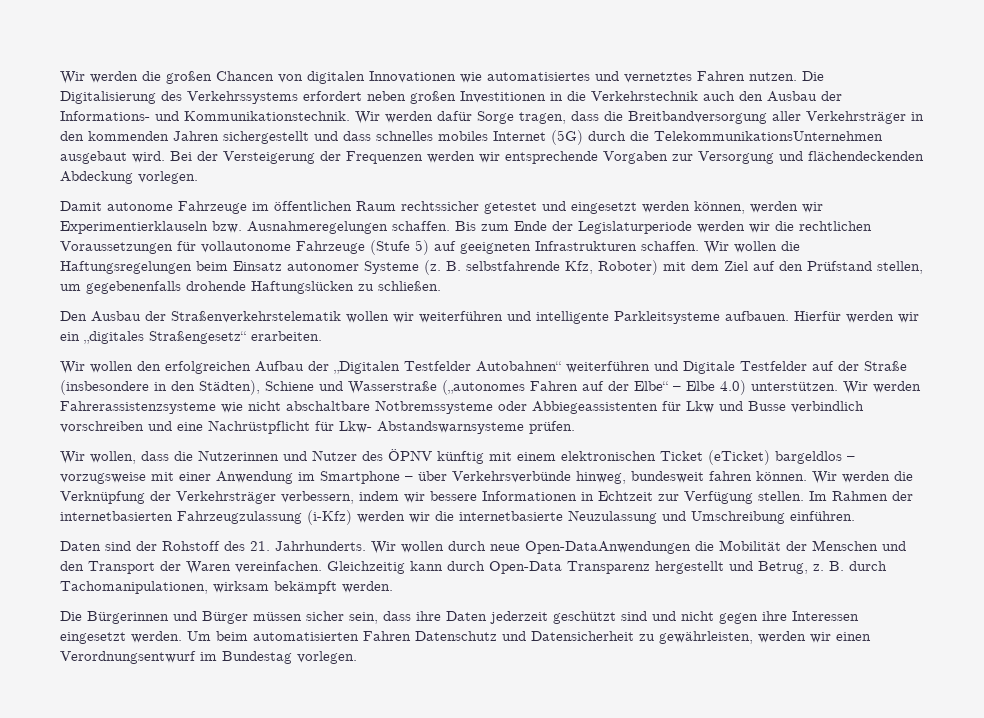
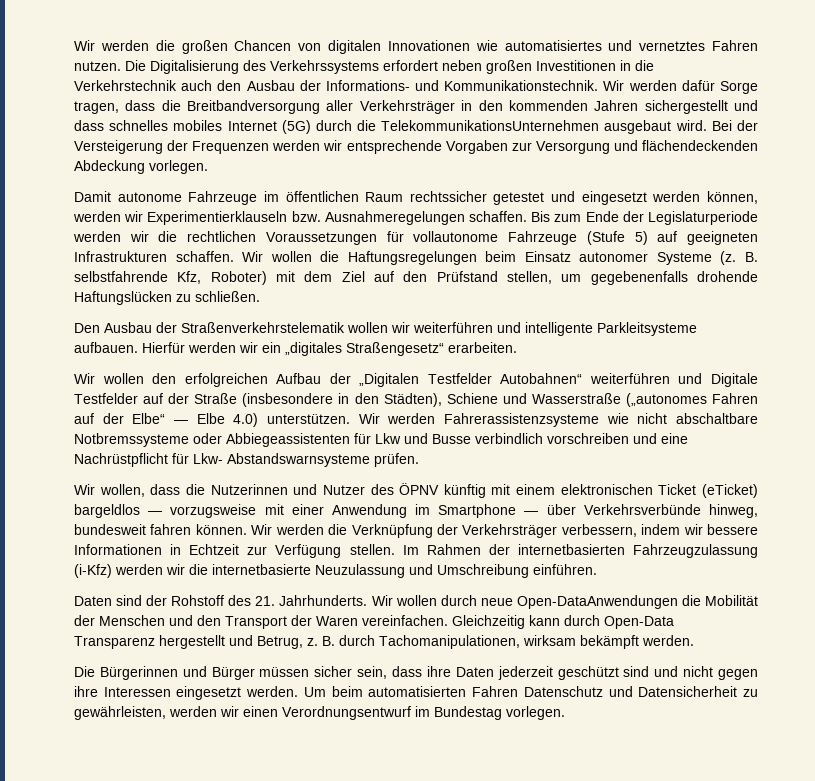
- Wir wollen den erfolgreichen Aufbau der „Digitalen Testfelder Autobahnen“ weiterführen und Digitale Testfelder auf der Straße (insbesondere in den Städten), Schiene und Wasserstraße („autonomes Fahren auf der Elbe“ – Elbe 4.0) unterstützen.
+ Wir wollen den erfolgreichen Aufbau der „Digitalen Testfelder Autobahnen“ weiterführen und Digitale Testfelder auf der Straße (insbesondere in den Städten), Schiene und Wasserstraße („autonomes Fahren auf der Elbe“ — Elbe 4.0) unterstützen.
- Wir wollen, dass die Nutzerinnen und Nutzer des ÖPNV künftig mit einem elektronischen Ticket (eTicket) bargeldlos – vorzugsweise mit einer Anwendung im Smartphone – über Verkehrsverbünde hinweg, bundesweit fahren können.
+ Wir wollen, dass die Nutzerinnen und Nutzer des ÖPNV künftig mit einem elektronischen Ticket (eTicket) bargeldlos — vorzugsweise mit einer Anwendung im Smartphone — über Verkehrsverbünde hinweg, bundesweit fahren können.

